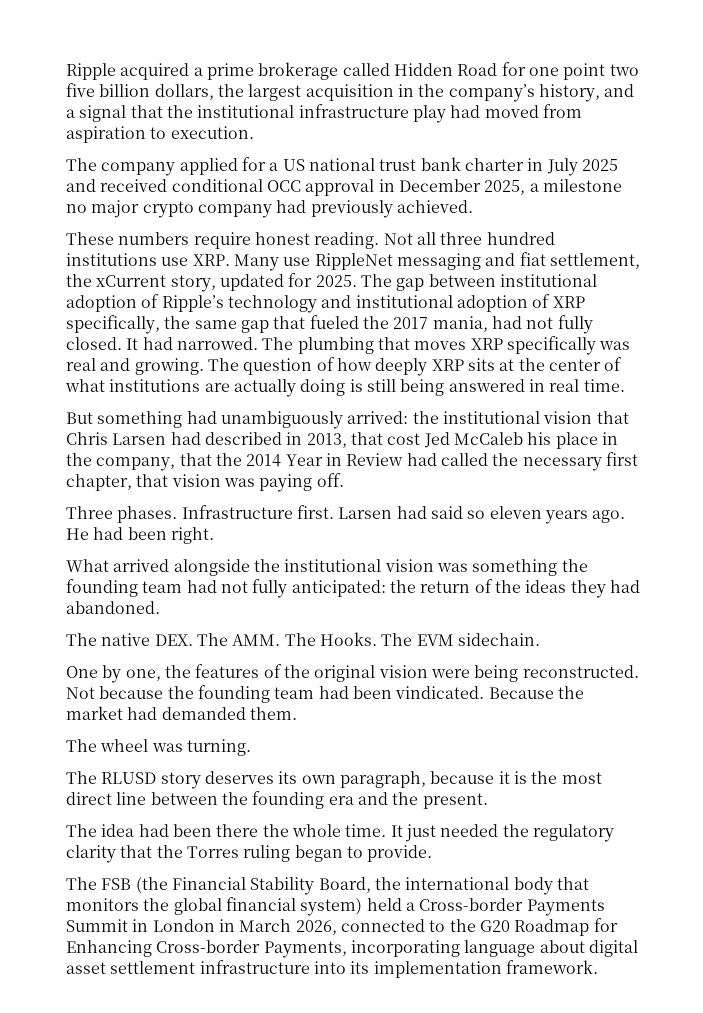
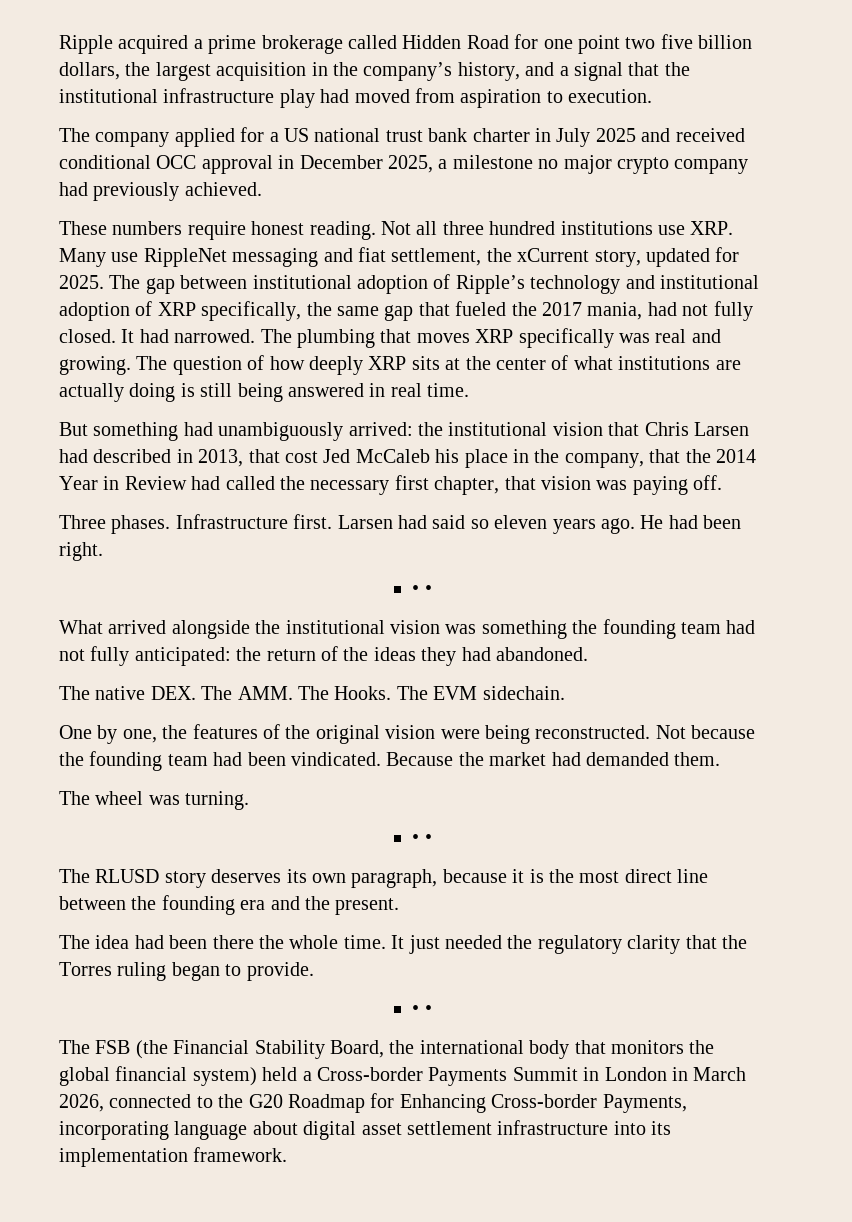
  He had been right.
+ • •
  The wheel was turning.
+ • •
  It just needed the regulatory clarity that the Torres ruling began to provide.
+ • •

